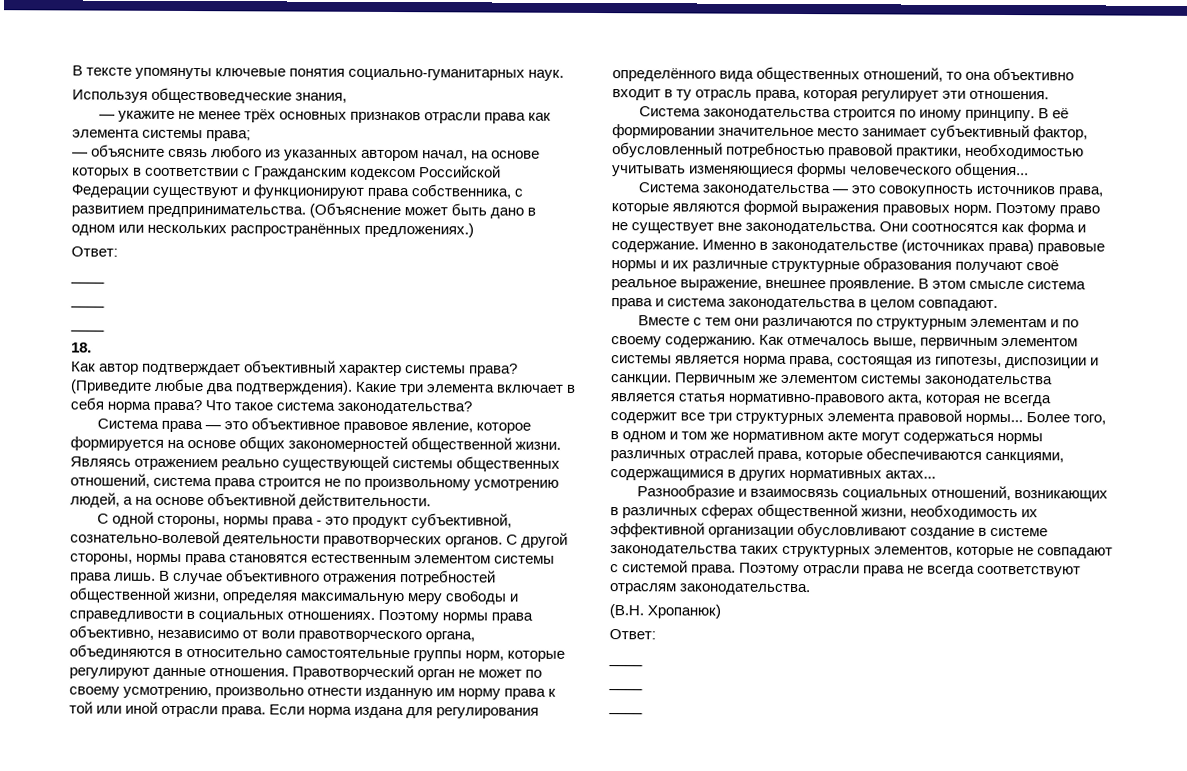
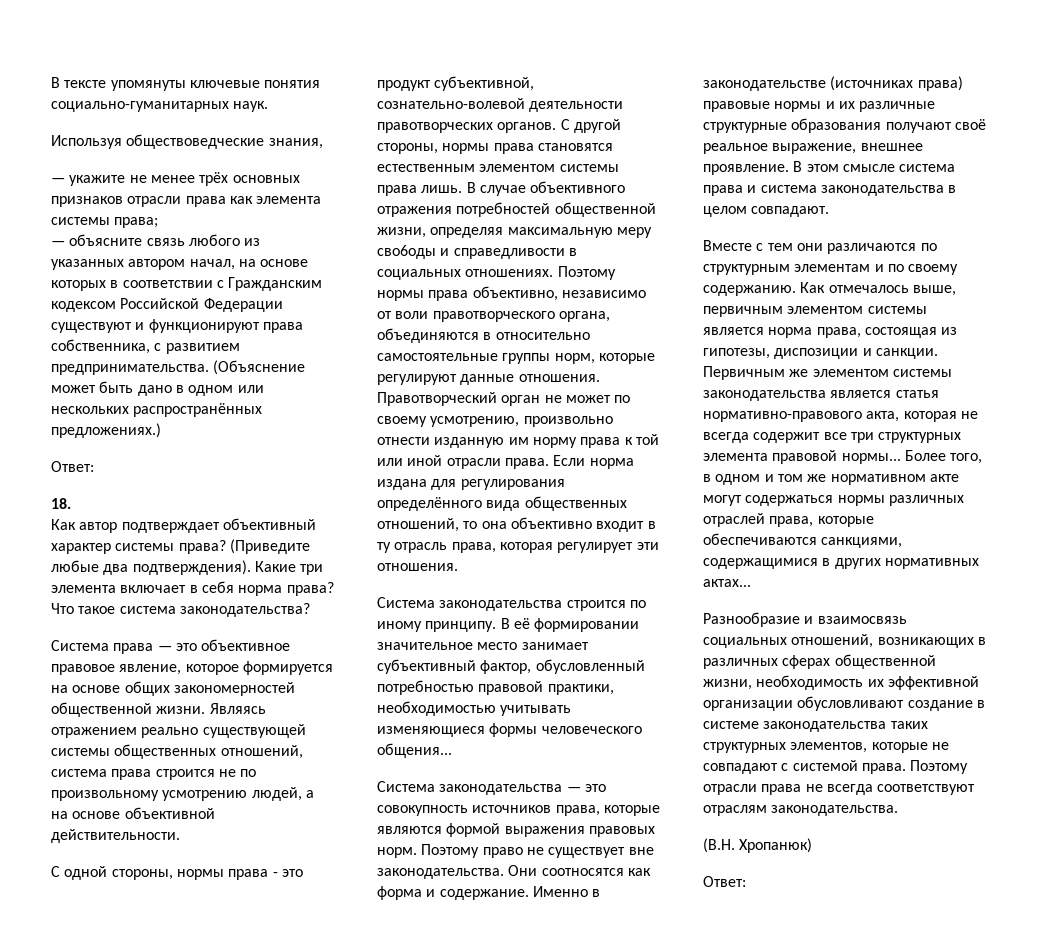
  (Объяснение может быть дано в одном или нескольких распространённых предложениях.)
  Ответ:
- ____
- ____
- ____
  (В.Н. Хропанюк)
  Ответ:
- ____
- ____
- ____

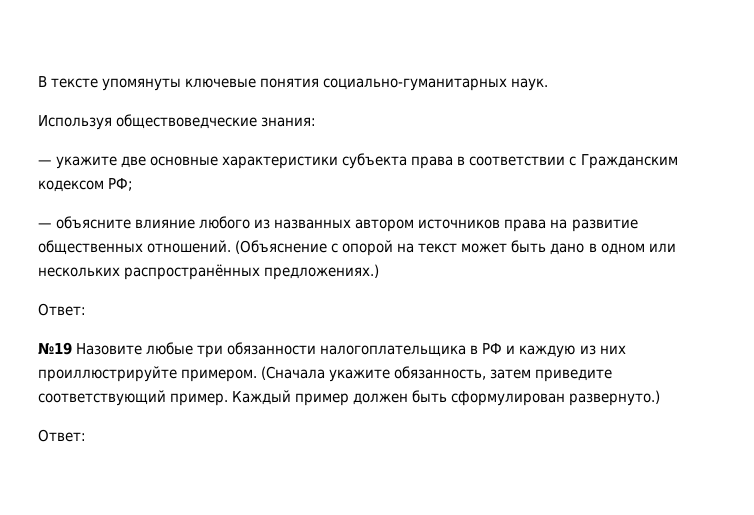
- Используя обществоведческие знания,
+ Используя обществоведческие знания:
- — укажите не менее трёх основных признаков отрасли права как элемента системы права;
- — объясните связь любого из указанных автором начал, на основе которых в соответствии с Гражданским кодексом Российской Федерации существуют и функционируют права собственника, с развитием предпринимательства. (Объяснение может быть дано в одном или нескольких распространённых предложениях.)
+ — укажите две основные характеристики субъекта права в соответствии с Гражданским кодексом РФ;
+ — объясните влияние любого из названных автором источников права на развитие общественных отношений. (Объяснение с опорой на текст может быть дано в одном или нескольких распространённых предложениях.)
- 18.
- Как автор подтверждает объективный характер системы права? (Приведите любые два подтверждения). Какие три элемента включает в себя норма права? Что такое система законодательства?
- Система права — это объективное правовое явление, которое формируется на основе общих закономерностей общественной жизни. Являясь отражением реально существующей системы общественных отношений, система права строится не по произвольному усмотрению людей, а на основе объективной действительности.
- С одной стороны, нормы права - это продукт субъективной, сознательно-волевой деятельности правотворческих органов. С другой стороны, нормы права становятся естественным элементом системы права лишь. В случае объективного отражения потребностей общественной жизни, определяя максимальную меру сво6оды и справедливости в социальных отношениях. Поэтому нормы права объективно, независимо от воли правотворческого органа, объединяются в относительно самостоятельные группы норм, которые регулируют данные отношения. Правотворческий орган не может по своему усмотрению, произвольно отнести изданную им норму права к той или иной отрасли права. Если норма издана для регулирования определённого вида общественных отношений, то она объективно входит в ту отрасль права, которая регулирует эти отношения.
- Система законодательства строится по иному принципу. В её формировании значительное место занимает субъективный фактор, обусловленный потребностью правовой практики, необходимостью учитывать изменяющиеся формы человеческого общения...
- Система законодательства — это совокупность источников права, которые являются формой выражения правовых норм. Поэтому право не существует вне законодательства. Они соотносятся как форма и содержание. Именно в законодательстве (источниках права) правовые нормы и их различные структурные образования получают своё реальное выражение, внешнее проявление. В этом смысле система права и система законодательства в целом совпадают.
- Вместе с тем они различаются по структурным элементам и по своему содержанию. Как отмечалось выше, первичным элементом системы является норма права, состоящая из гипотезы, диспозиции и санкции. Первичным же элементом системы законодательства является статья нормативно-правового акта, которая не всегда содержит все три структурных элемента правовой нормы... Более того, в одном и том же нормативном акте могут содержаться нормы различных отраслей права, которые обеспечиваются санкциями, содержащимися в других нормативных актах...
- Разнообразие и взаимосвязь социальных отношений, возникающих в различных сферах общественной жизни, необходимость их эффективной организации обусловливают создание в системе законодательства таких структурных элементов, которые не совпадают с системой права. Поэтому отрасли права не всегда соответствуют отраслям законодательства.
- (В.Н. Хропанюк)
+ №19 Назовите любые три обязанности налогоплательщика в РФ и каждую из них проиллюстрируйте примером. (Сначала укажите обязанность, затем приведите соответствующий пример. Каждый пример должен быть сформулирован развернуто.)

